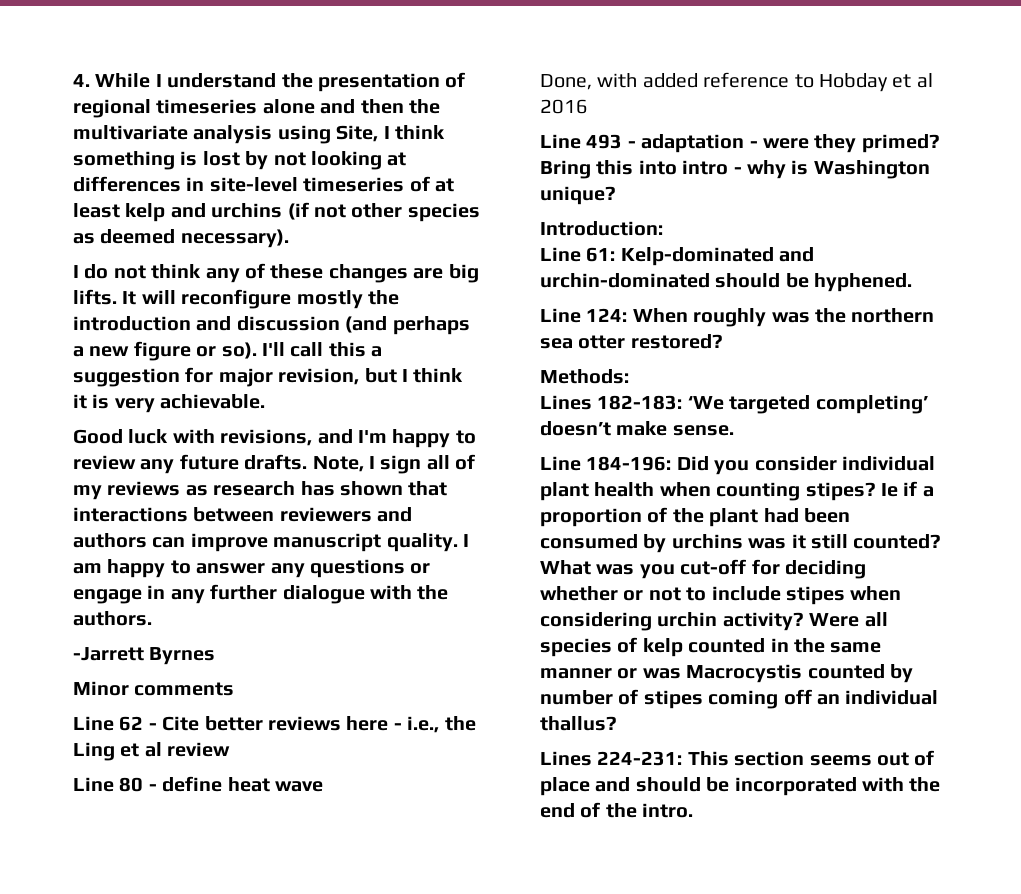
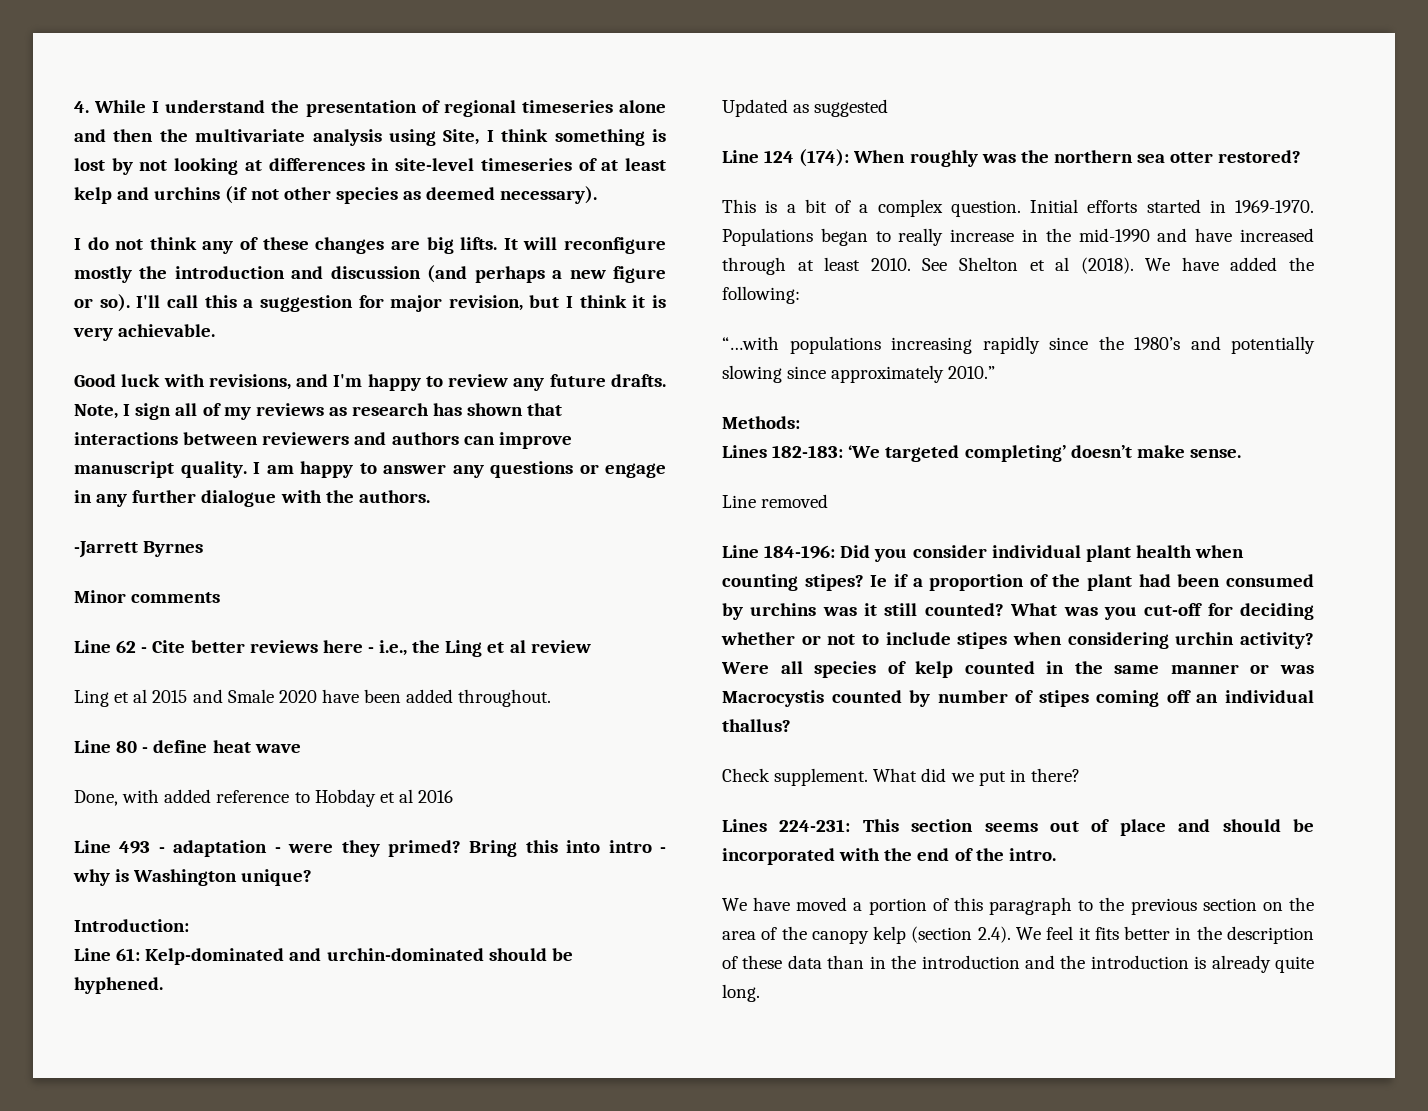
+ Ling et al 2015 and Smale 2020 have been added throughout.
- Line 124: When roughly was the northern sea otter restored?
+ Updated as suggested
+ Line 124 (174): When roughly was the northern sea otter restored?
+ This is a bit of a complex question. Initial efforts started in 1969-1970. Populations began to really increase in the mid-1990 and have increased through at least 2010. See Shelton et al (2018). We have added the following:
+ “…with populations increasing rapidly since the 1980’s and potentially slowing since approximately 2010.”
+ Line removed
+ Check supplement. What did we put in there?
+ We have moved a portion of this paragraph to the previous section on the area of the canopy kelp (section 2.4). We feel it fits better in the description of these data than in the introduction and the introduction is already quite long.

